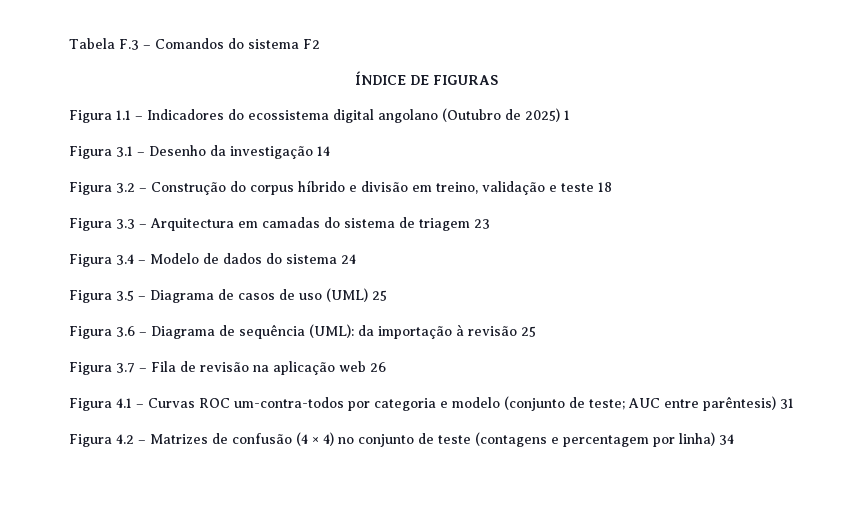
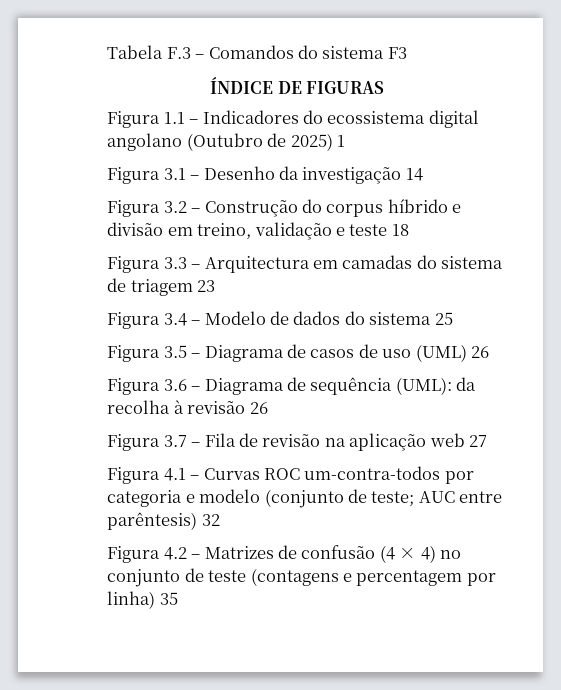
- Tabela F.3 – Comandos do sistema F2
+ Tabela F.3 – Comandos do sistema F3
- Figura 3.4 – Modelo de dados do sistema 24
+ Figura 3.4 – Modelo de dados do sistema 25
- Figura 3.5 – Diagrama de casos de uso (UML) 25
+ Figura 3.5 – Diagrama de casos de uso (UML) 26
- Figura 3.6 – Diagrama de sequência (UML): da importação à revisão 25
+ Figura 3.6 – Diagrama de sequência (UML): da recolha à revisão 26
- Figura 3.7 – Fila de revisão na aplicação web 26
+ Figura 3.7 – Fila de revisão na aplicação web 27
- Figura 4.1 – Curvas ROC um-contra-todos por categoria e modelo (conjunto de teste; AUC entre parêntesis) 31
+ Figura 4.1 – Curvas ROC um-contra-todos por categoria e modelo (conjunto de teste; AUC entre parêntesis) 32
- Figura 4.2 – Matrizes de confusão (4 × 4) no conjunto de teste (contagens e percentagem por linha) 34
+ Figura 4.2 – Matrizes de confusão (4 × 4) no conjunto de teste (contagens e percentagem por linha) 35

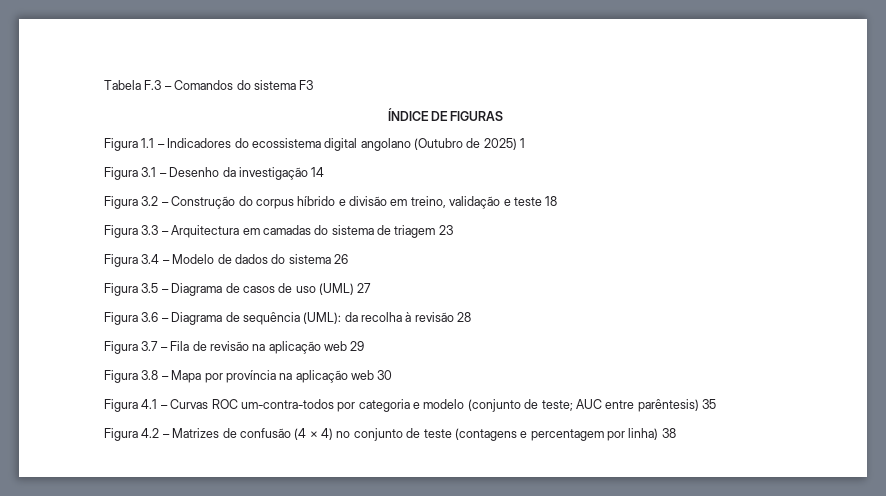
- Figura 3.4 – Modelo de dados do sistema 25
+ Figura 3.4 – Modelo de dados do sistema 26
- Figura 3.5 – Diagrama de casos de uso (UML) 26
+ Figura 3.5 – Diagrama de casos de uso (UML) 27
- Figura 3.6 – Diagrama de sequência (UML): da recolha à revisão 26
+ Figura 3.6 – Diagrama de sequência (UML): da recolha à revisão 28
- Figura 3.7 – Fila de revisão na aplicação web 27
+ Figura 3.7 – Fila de revisão na aplicação web 29
+ Figura 3.8 – Mapa por província na aplicação web 30
- Figura 4.1 – Curvas ROC um-contra-todos por categoria e modelo (conjunto de teste; AUC entre parêntesis) 32
+ Figura 4.1 – Curvas ROC um-contra-todos por categoria e modelo (conjunto de teste; AUC entre parêntesis) 35
- Figura 4.2 – Matrizes de confusão (4 × 4) no conjunto de teste (contagens e percentagem por linha) 35
+ Figura 4.2 – Matrizes de confusão (4 × 4) no conjunto de teste (contagens e percentagem por linha) 38

